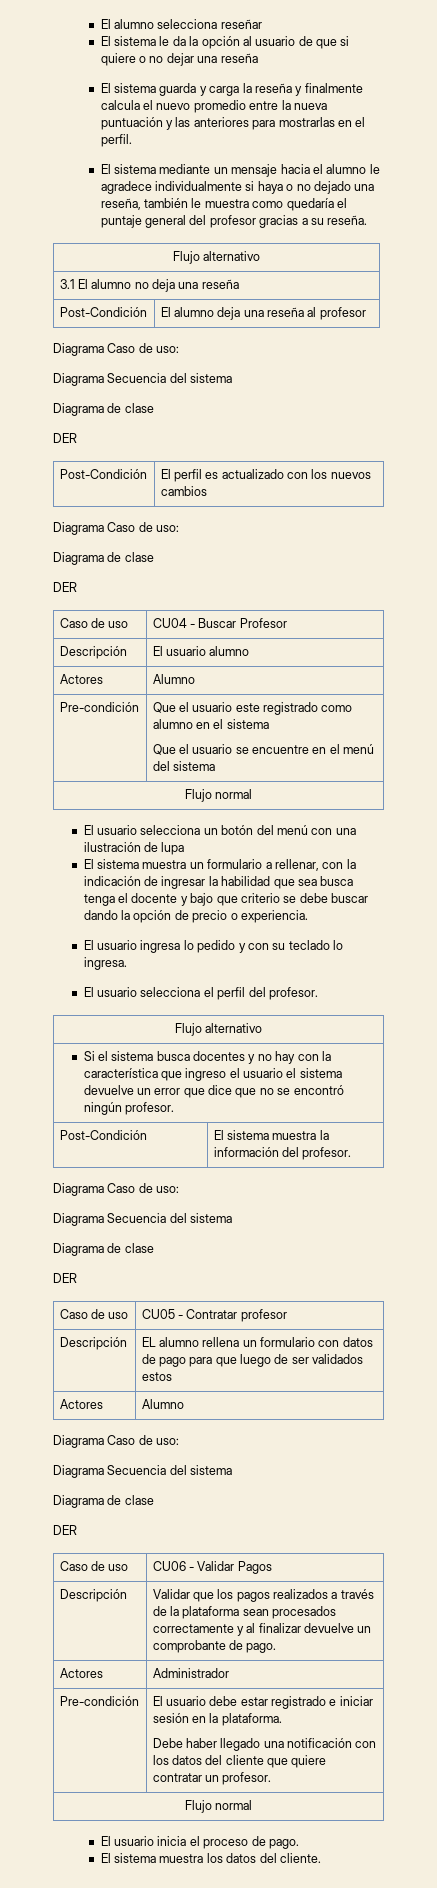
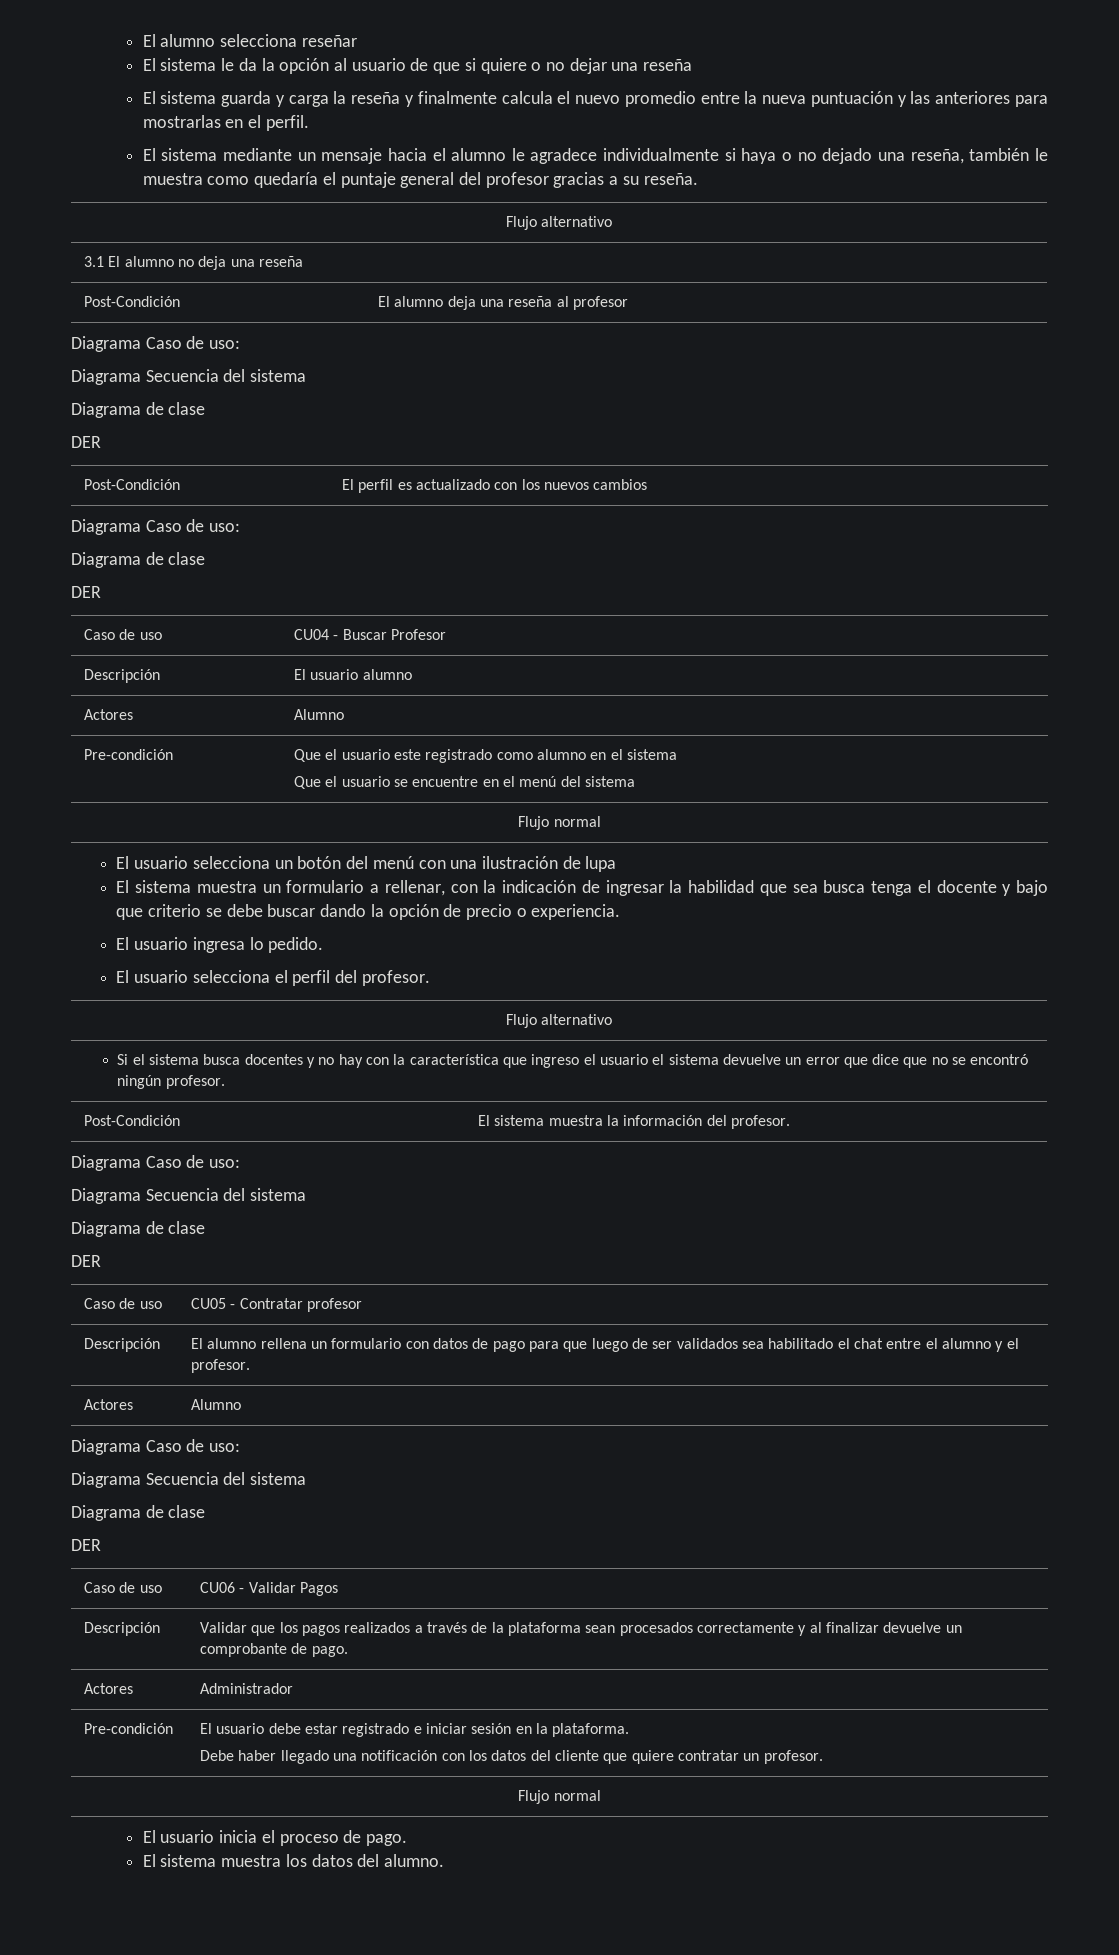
- El usuario ingresa lo pedido y con su teclado lo ingresa.
+ El usuario ingresa lo pedido.
- Descripción | EL alumno rellena un formulario con datos de pago para que luego de ser validados estos
+ Descripción | El alumno rellena un formulario con datos de pago para que luego de ser validados sea habilitado el chat entre el alumno y el profesor.
- El sistema muestra los datos del cliente.
+ El sistema muestra los datos del alumno.

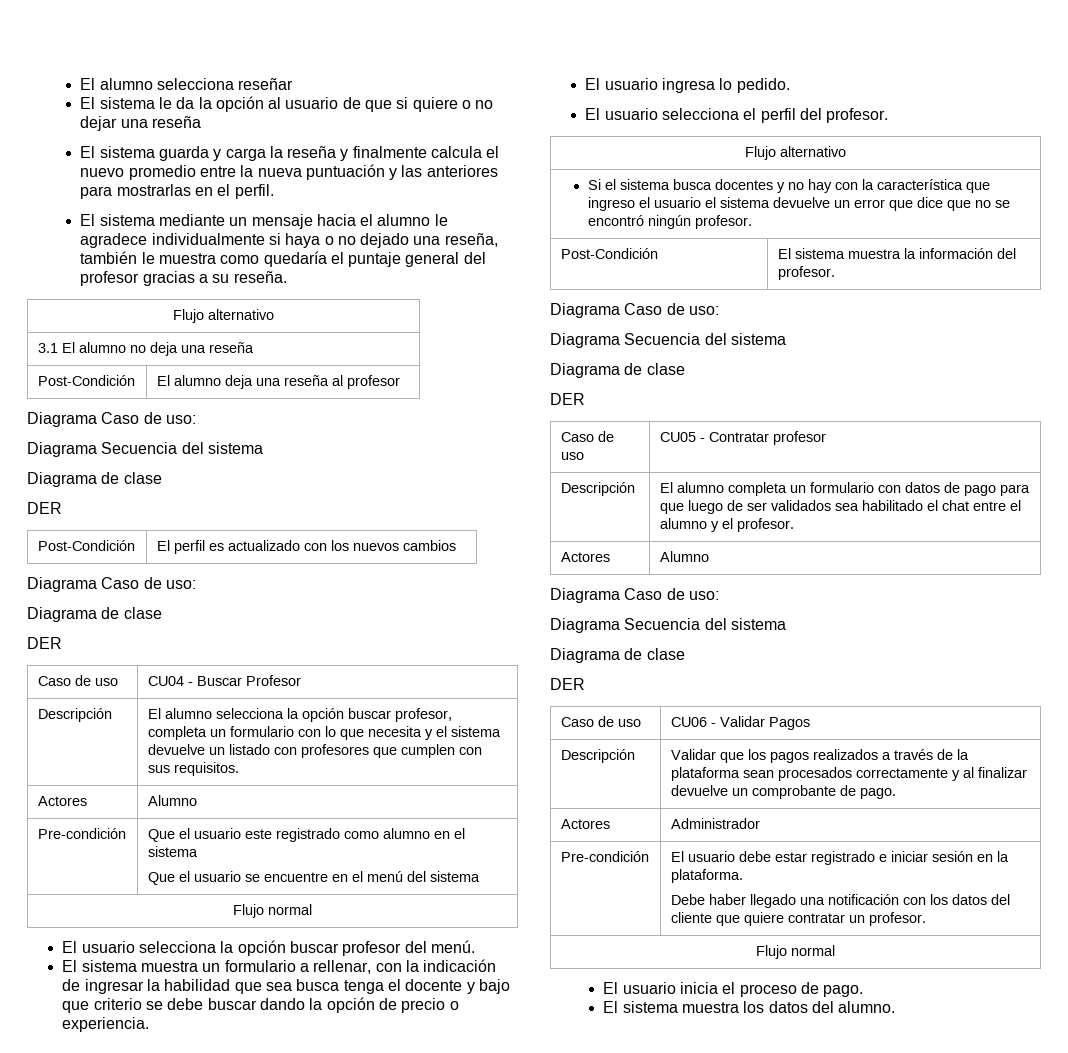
- Descripción | El usuario alumno
+ Descripción | El alumno selecciona la opción buscar profesor, completa un formulario con lo que necesita y el sistema devuelve un listado con profesores que cumplen con sus requisitos.
- El usuario selecciona un botón del menú con una ilustración de lupa
+ El usuario selecciona la opción buscar profesor del menú.
- Descripción | El alumno rellena un formulario con datos de pago para que luego de ser validados sea habilitado el chat entre el alumno y el profesor.
+ Descripción | El alumno completa un formulario con datos de pago para que luego de ser validados sea habilitado el chat entre el alumno y el profesor.

